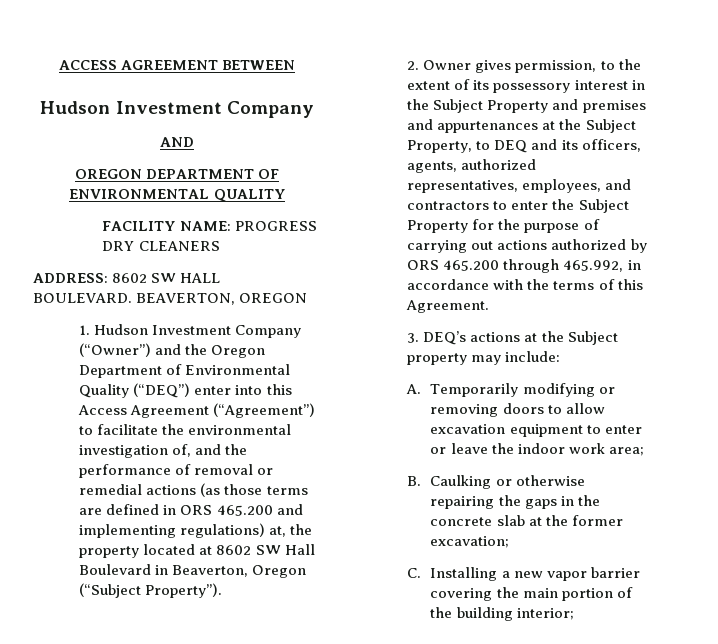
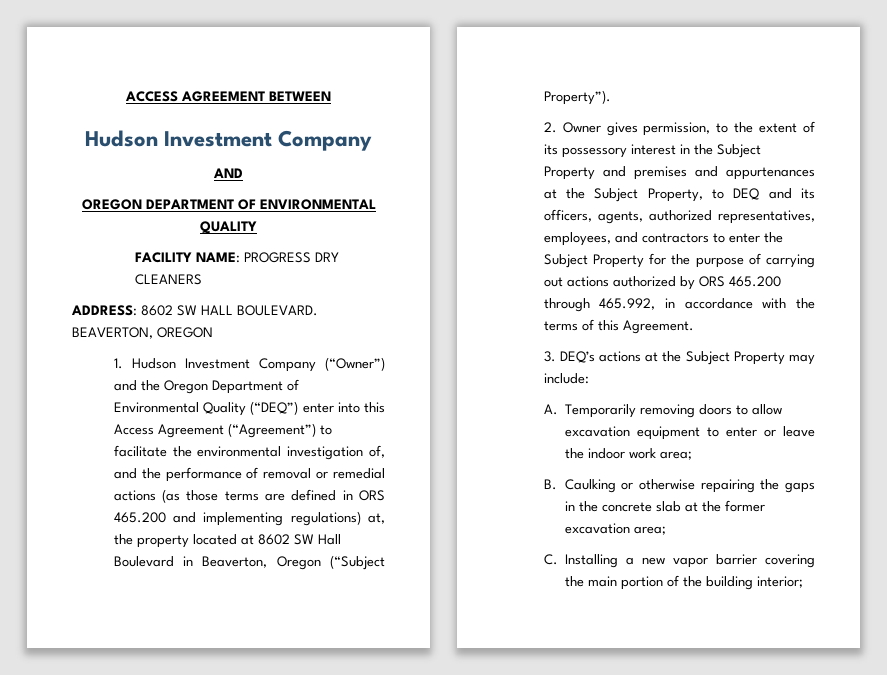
- 3. DEQ’s actions at the Subject property may include:
+ 3. DEQ’s actions at the Subject Property may include:
- A. Temporarily modifying or removing doors to allow excavation equipment to enter or leave the indoor work area;
+ A. Temporarily removing doors to allow excavation equipment to enter or leave the indoor work area;
- B. Caulking or otherwise repairing the gaps in the concrete slab at the former excavation;
+ B. Caulking or otherwise repairing the gaps in the concrete slab at the former excavation area;

